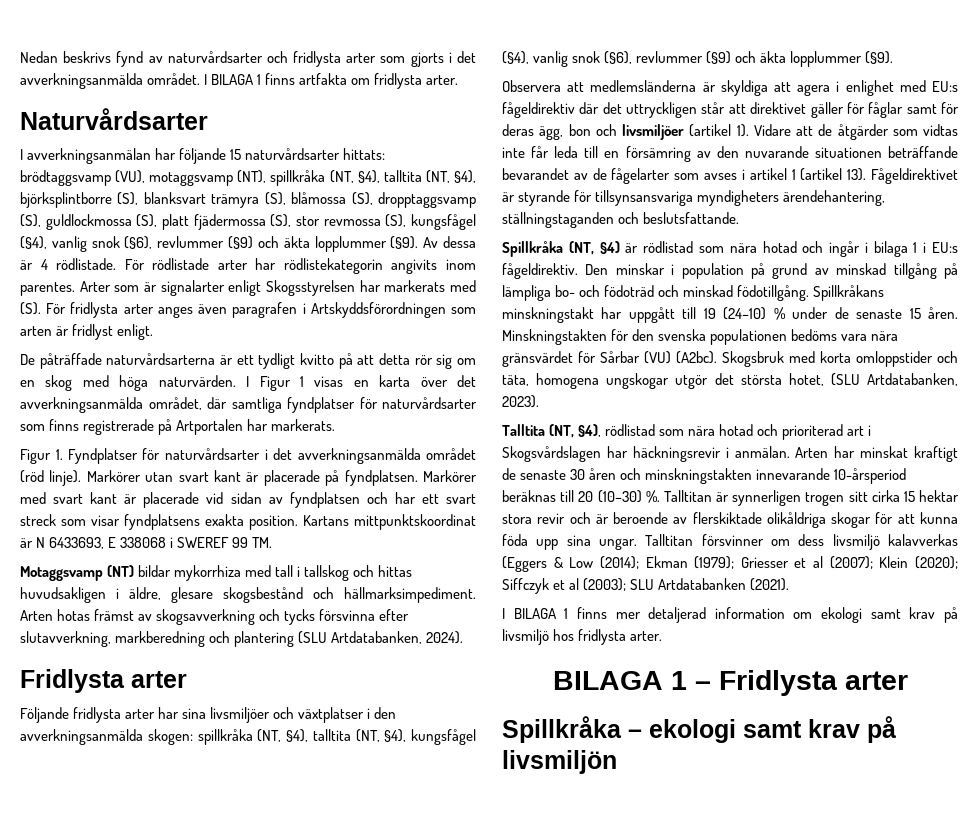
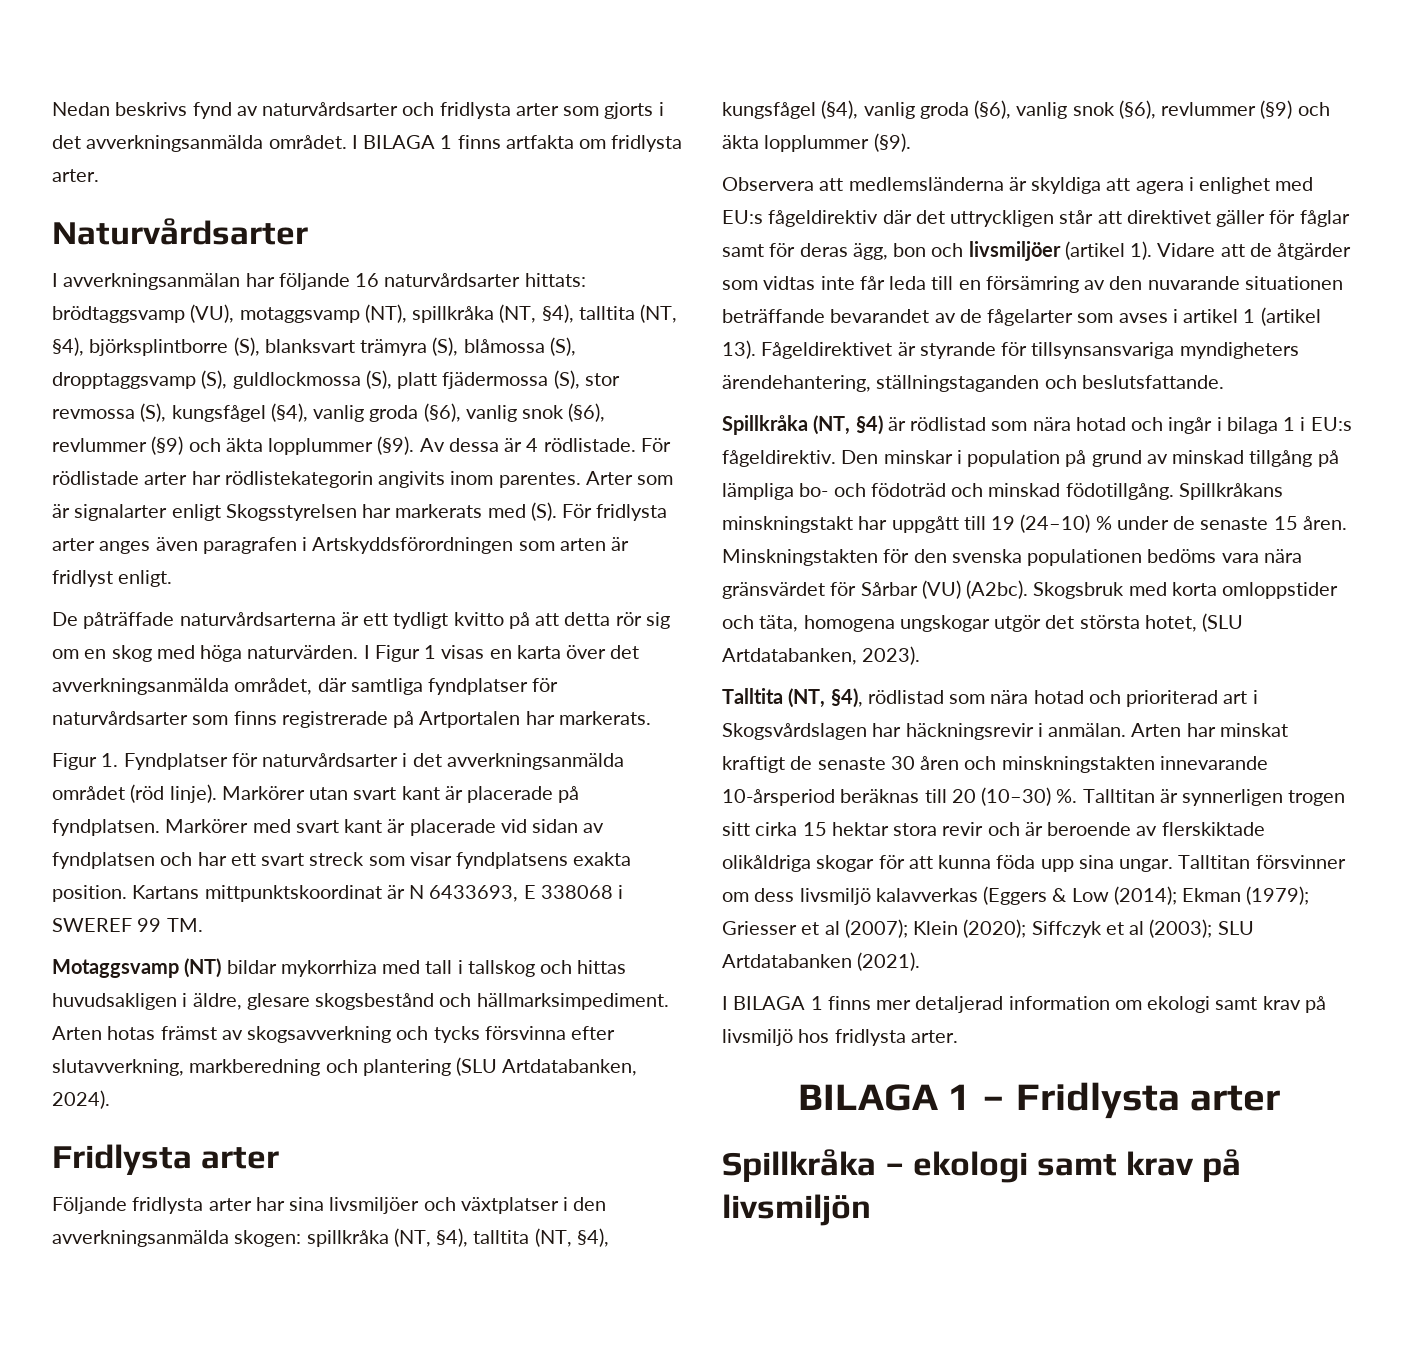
- I avverkningsanmälan har följande 15 naturvårdsarter hittats: brödtaggsvamp (VU), motaggsvamp (NT), spillkråka (NT, §4), talltita (NT, §4), björksplintborre (S), blanksvart trämyra (S), blåmossa (S), dropptaggsvamp (S), guldlockmossa (S), platt fjädermossa (S), stor revmossa (S), kungsfågel (§4), vanlig snok (§6), revlummer (§9) och äkta lopplummer (§9).
+ I avverkningsanmälan har följande 16 naturvårdsarter hittats: brödtaggsvamp (VU), motaggsvamp (NT), spillkråka (NT, §4), talltita (NT, §4), björksplintborre (S), blanksvart trämyra (S), blåmossa (S), dropptaggsvamp (S), guldlockmossa (S), platt fjädermossa (S), stor revmossa (S), kungsfågel (§4), vanlig groda (§6), vanlig snok (§6), revlummer (§9) och äkta lopplummer (§9).
- Följande fridlysta arter har sina livsmiljöer och växtplatser i den avverkningsanmälda skogen: spillkråka (NT, §4), talltita (NT, §4), kungsfågel (§4), vanlig snok (§6), revlummer (§9) och äkta lopplummer (§9).
+ Följande fridlysta arter har sina livsmiljöer och växtplatser i den avverkningsanmälda skogen: spillkråka (NT, §4), talltita (NT, §4), kungsfågel (§4), vanlig groda (§6), vanlig snok (§6), revlummer (§9) och äkta lopplummer (§9).

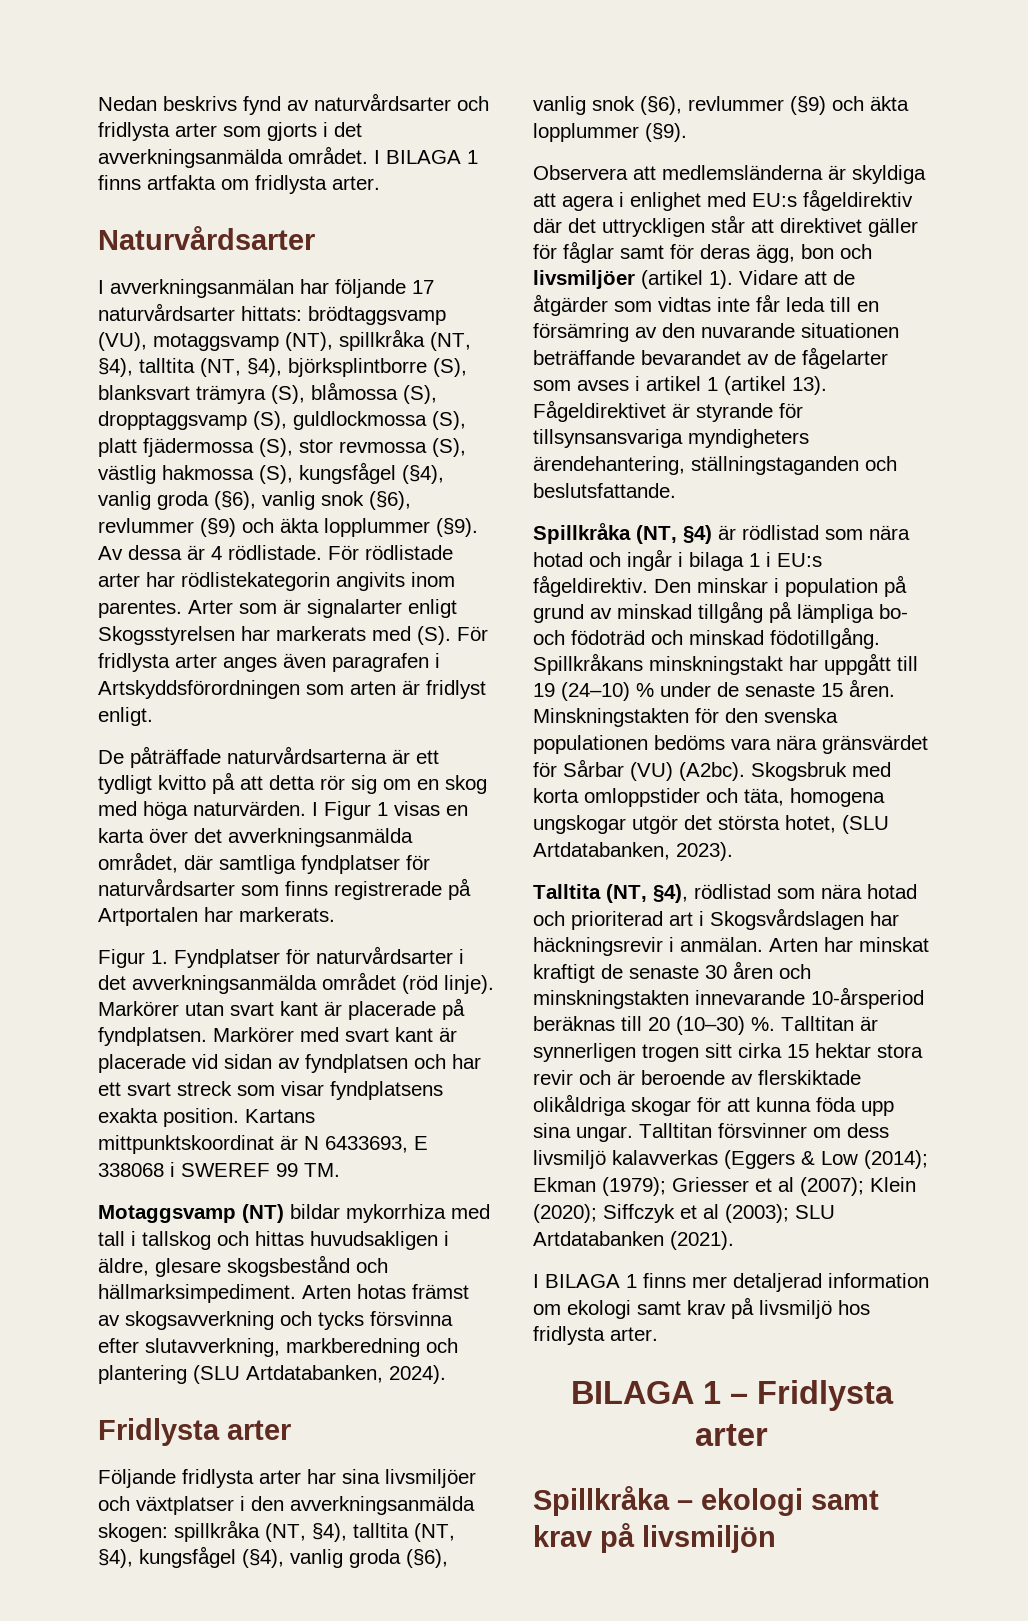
- I avverkningsanmälan har följande 16 naturvårdsarter hittats: brödtaggsvamp (VU), motaggsvamp (NT), spillkråka (NT, §4), talltita (NT, §4), björksplintborre (S), blanksvart trämyra (S), blåmossa (S), dropptaggsvamp (S), guldlockmossa (S), platt fjädermossa (S), stor revmossa (S), kungsfågel (§4), vanlig groda (§6), vanlig snok (§6), revlummer (§9) och äkta lopplummer (§9).
+ I avverkningsanmälan har följande 17 naturvårdsarter hittats: brödtaggsvamp (VU), motaggsvamp (NT), spillkråka (NT, §4), talltita (NT, §4), björksplintborre (S), blanksvart trämyra (S), blåmossa (S), dropptaggsvamp (S), guldlockmossa (S), platt fjädermossa (S), stor revmossa (S), västlig hakmossa (S), kungsfågel (§4), vanlig groda (§6), vanlig snok (§6), revlummer (§9) och äkta lopplummer (§9).

